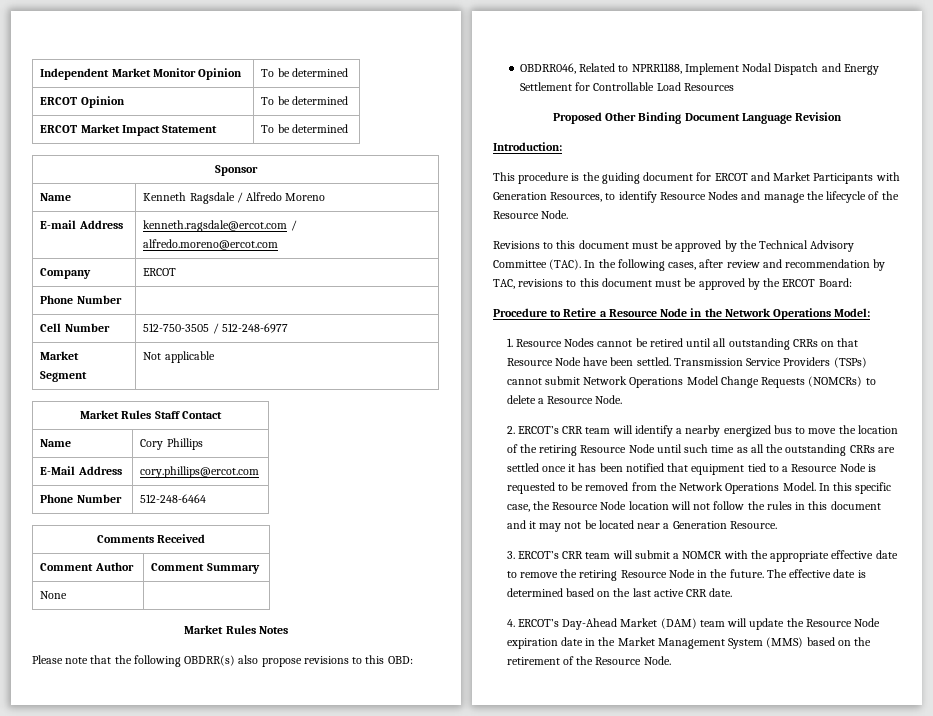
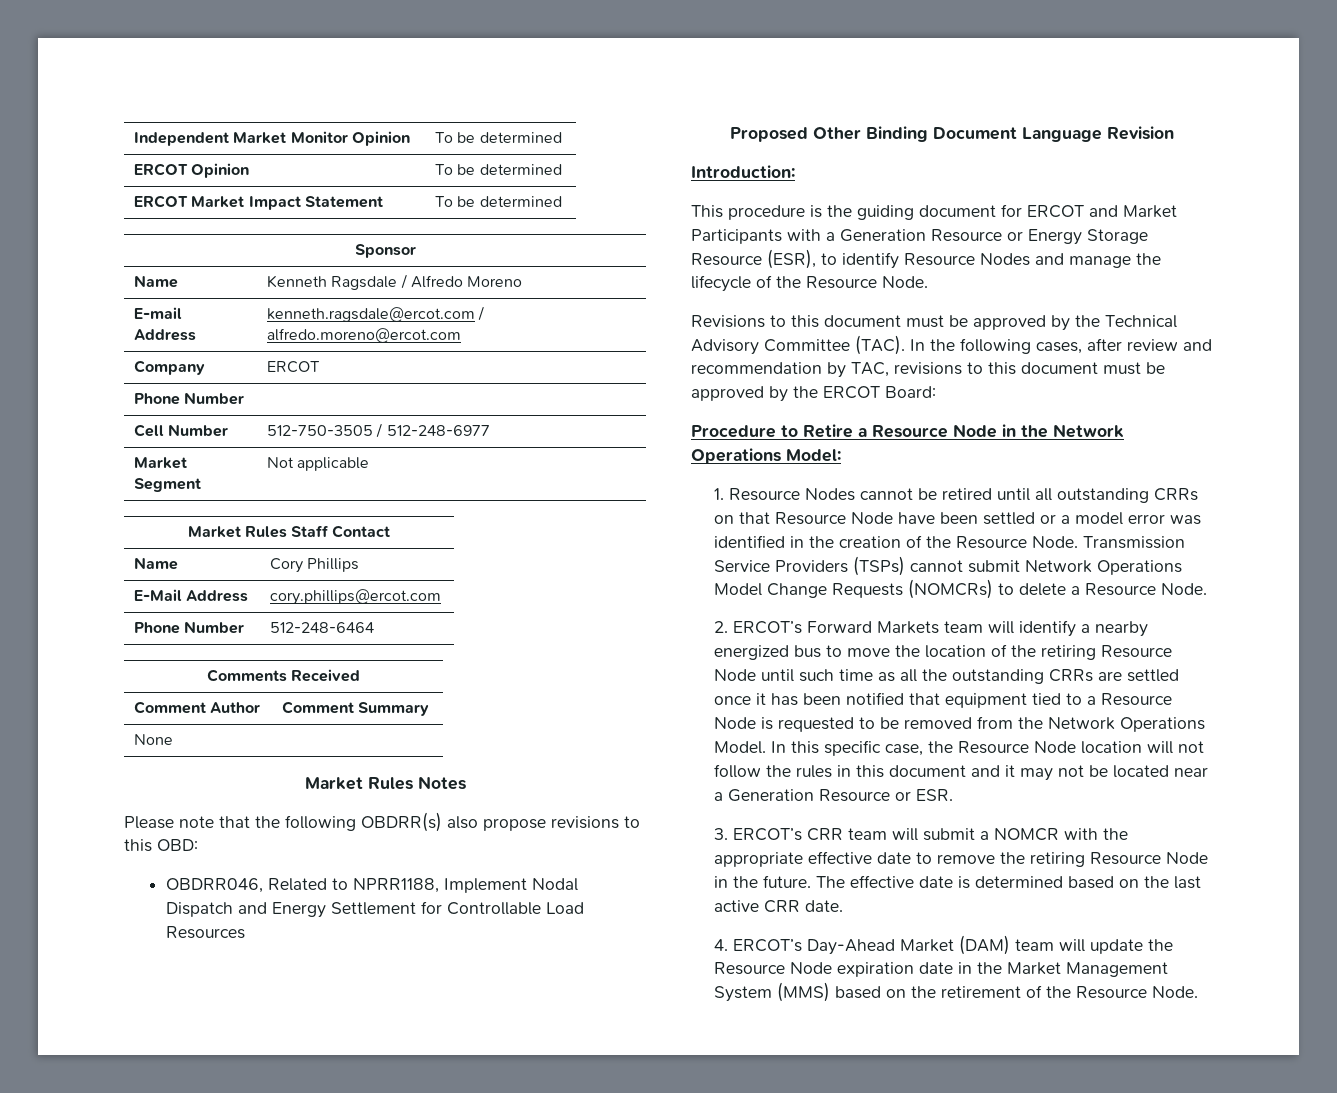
- This procedure is the guiding document for ERCOT and Market Participants with Generation Resources, to identify Resource Nodes and manage the lifecycle of the Resource Node.
+ This procedure is the guiding document for ERCOT and Market Participants with a Generation Resource or Energy Storage Resource (ESR), to identify Resource Nodes and manage the lifecycle of the Resource Node.
- 1. Resource Nodes cannot be retired until all outstanding CRRs on that Resource Node have been settled.
+ 1. Resource Nodes cannot be retired until all outstanding CRRs on that Resource Node have been settled or a model error was identified in the creation of the Resource Node.
- 2. ERCOT’s CRR team will identify a nearby energized bus to move the location of the retiring Resource Node until such time as all the outstanding CRRs are settled once it has been notified that equipment tied to a Resource Node is requested to be removed from the Network Operations Model.
+ 2. ERCOT’s Forward Markets team will identify a nearby energized bus to move the location of the retiring Resource Node until such time as all the outstanding CRRs are settled once it has been notified that equipment tied to a Resource Node is requested to be removed from the Network Operations Model.
- In this specific case, the Resource Node location will not follow the rules in this document and it may not be located near a Generation Resource.
+ In this specific case, the Resource Node location will not follow the rules in this document and it may not be located near a Generation Resource or ESR.

